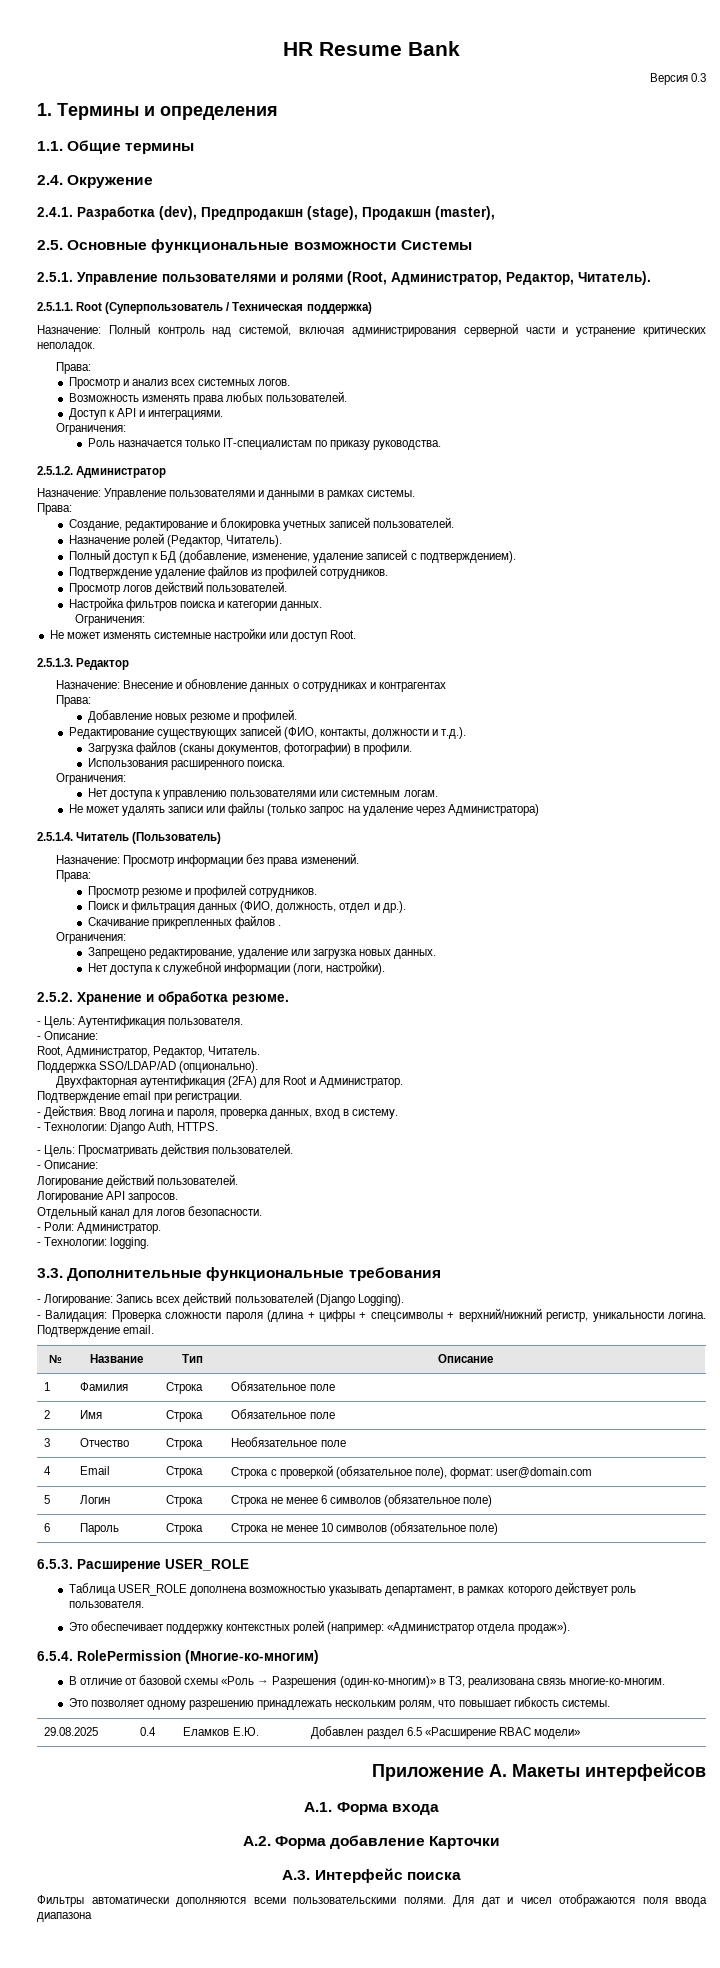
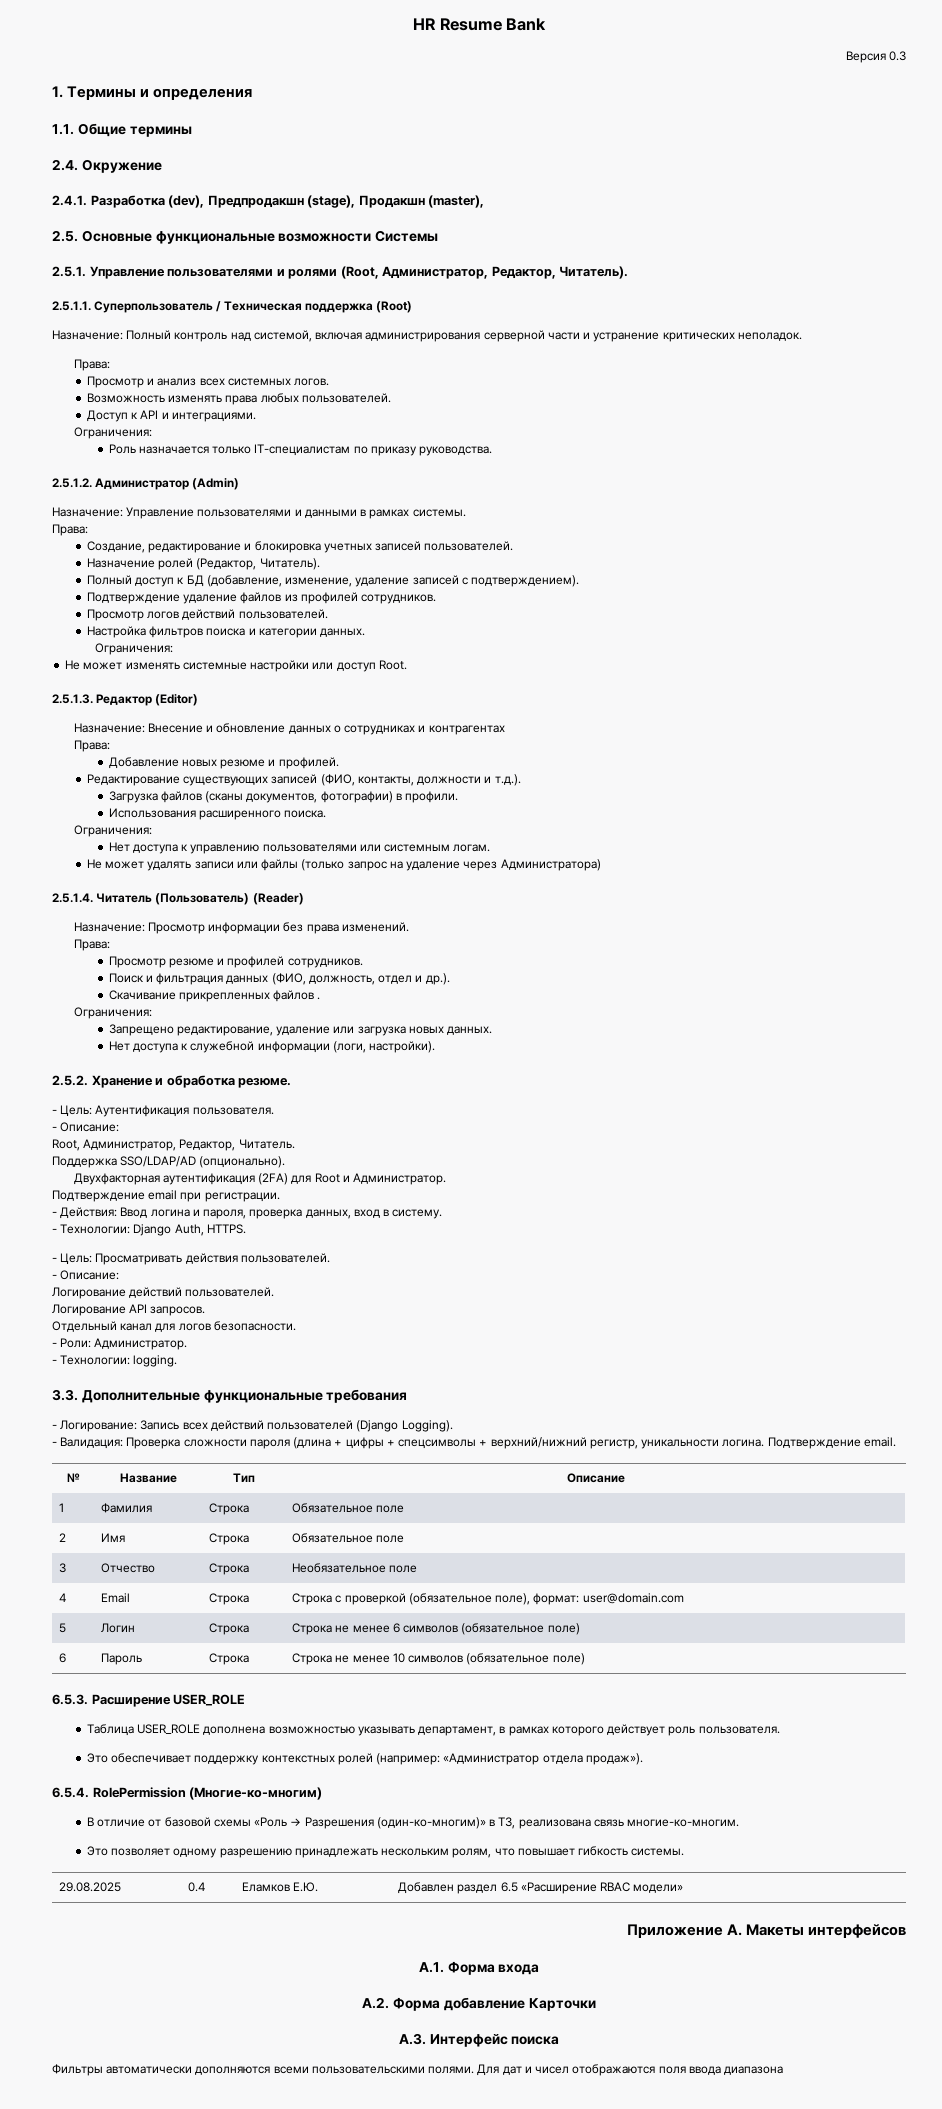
- 2.5.1.1. Root (Суперпользователь / Техническая поддержка)
+ 2.5.1.1. Суперпользователь / Техническая поддержка (Root)
- 2.5.1.2. Администратор
+ 2.5.1.2. Администратор (Admin)
- 2.5.1.3. Редактор
+ 2.5.1.3. Редактор (Editor)
- 2.5.1.4. Читатель (Пользователь)
+ 2.5.1.4. Читатель (Пользователь) (Reader)

